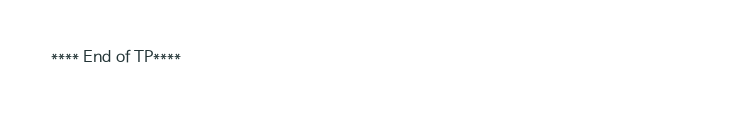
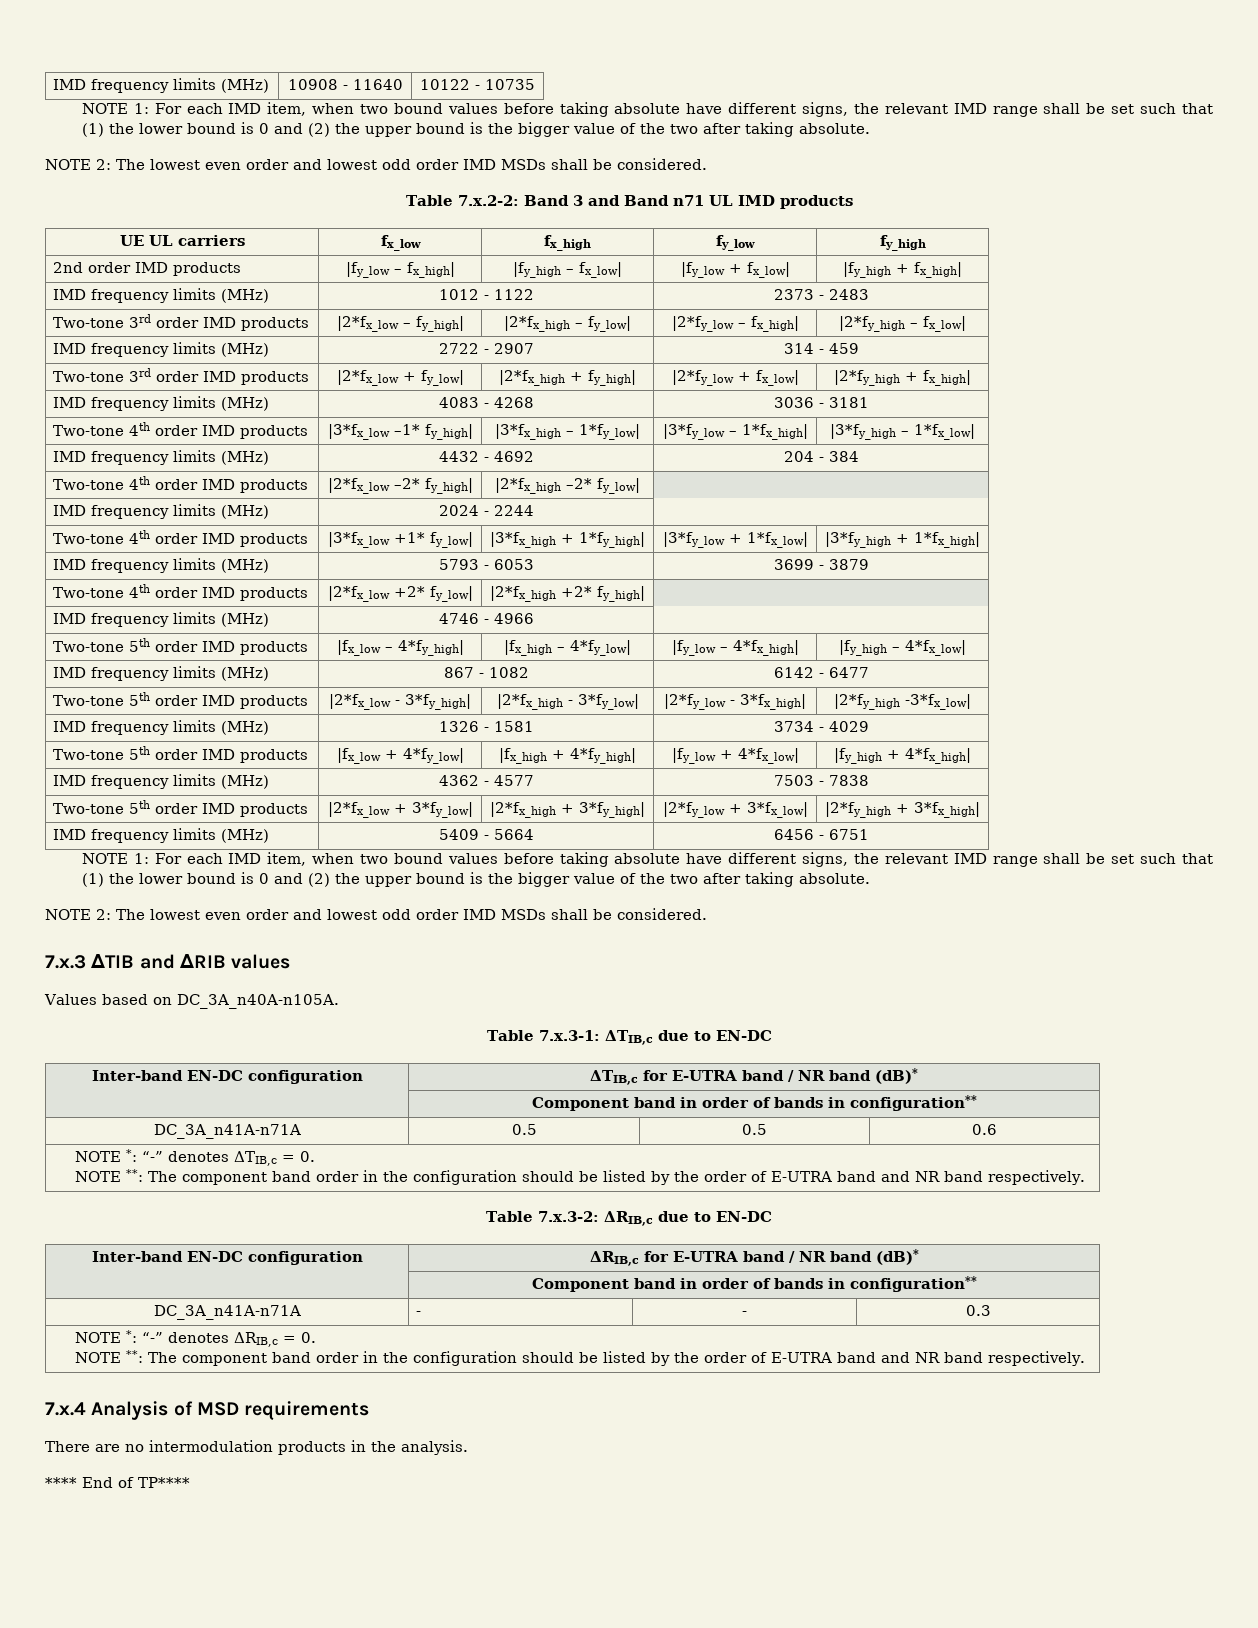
+ IMD frequency limits (MHz) | 10908 - 11640 | 10122 - 10735
+ NOTE 1: For each IMD item, when two bound values before taking absolute have different signs, the relevant IMD range shall be set such that (1) the lower bound is 0 and (2) the upper bound is the bigger value of the two after taking absolute.
+ NOTE 2: The lowest even order and lowest odd order IMD MSDs shall be considered.
+ Table 7.x.2-2: Band 3 and Band n71 UL IMD products
+ UE UL carriers | fx_low | fx_high | fy_low | fy_high
+ 2nd order IMD products | |fy_low – fx_high| | |fy_high – fx_low| | |fy_low + fx_low| | |fy_high + fx_high|
+ IMD frequency limits (MHz) | 1012 - 1122 | 2373 - 2483
+ Two-tone 3rd order IMD products | |2*fx_low – fy_high| | |2*fx_high – fy_low| | |2*fy_low – fx_high| | |2*fy_high – fx_low|
+ IMD frequency limits (MHz) | 2722 - 2907 | 314 - 459
+ Two-tone 3rd order IMD products | |2*fx_low + fy_low| | |2*fx_high + fy_high| | |2*fy_low + fx_low| | |2*fy_high + fx_high|
+ IMD frequency limits (MHz) | 4083 - 4268 | 3036 - 3181
+ Two-tone 4th order IMD products | |3*fx_low –1* fy_high| | |3*fx_high – 1*fy_low| | |3*fy_low – 1*fx_high| | |3*fy_high – 1*fx_low|
+ IMD frequency limits (MHz) | 4432 - 4692 | 204 - 384
+ Two-tone 4th order IMD products | |2*fx_low –2* fy_high| | |2*fx_high –2* fy_low| |
+ IMD frequency limits (MHz) | 2024 - 2244 |
+ Two-tone 4th order IMD products | |3*fx_low +1* fy_low| | |3*fx_high + 1*fy_high| | |3*fy_low + 1*fx_low| | |3*fy_high + 1*fx_high|
+ IMD frequency limits (MHz) | 5793 - 6053 | 3699 - 3879
+ Two-tone 4th order IMD products | |2*fx_low +2* fy_low| | |2*fx_high +2* fy_high| |
+ IMD frequency limits (MHz) | 4746 - 4966 |
+ Two-tone 5th order IMD products | |fx_low – 4*fy_high| | |fx_high – 4*fy_low| | |fy_low – 4*fx_high| | |fy_high – 4*fx_low|
+ IMD frequency limits (MHz) | 867 - 1082 | 6142 - 6477
+ Two-tone 5th order IMD products | |2*fx_low - 3*fy_high| | |2*fx_high - 3*fy_low| | |2*fy_low - 3*fx_high| | |2*fy_high -3*fx_low|
+ IMD frequency limits (MHz) | 1326 - 1581 | 3734 - 4029
+ Two-tone 5th order IMD products | |fx_low + 4*fy_low| | |fx_high + 4*fy_high| | |fy_low + 4*fx_low| | |fy_high + 4*fx_high|
+ IMD frequency limits (MHz) | 4362 - 4577 | 7503 - 7838
+ Two-tone 5th order IMD products | |2*fx_low + 3*fy_low| | |2*fx_high + 3*fy_high| | |2*fy_low + 3*fx_low| | |2*fy_high + 3*fx_high|
+ IMD frequency limits (MHz) | 5409 - 5664 | 6456 - 6751
+ NOTE 1: For each IMD item, when two bound values before taking absolute have different signs, the relevant IMD range shall be set such that (1) the lower bound is 0 and (2) the upper bound is the bigger value of the two after taking absolute.
+ NOTE 2: The lowest even order and lowest odd order IMD MSDs shall be considered.
+ 7.x.3 ∆TIB and ∆RIB values
+ Values based on DC_3A_n40A-n105A.
+ Table 7.x.3-1: ΔTIB,c due to EN-DC
+ Inter-band EN-DC configuration | ΔTIB,c for E-UTRA band / NR band (dB)*
+ | Component band in order of bands in configuration**
+ DC_3A_n41A-n71A | 0.5 | 0.5 | 0.6
+ NOTE *: “-” denotes ΔTIB,c = 0.
+ NOTE **: The component band order in the configuration should be listed by the order of E-UTRA band and NR band respectively.
+ Table 7.x.3-2: ΔRIB,c due to EN-DC
+ Inter-band EN-DC configuration | ΔRIB,c for E-UTRA band / NR band (dB)*
+ | Component band in order of bands in configuration**
+ DC_3A_n41A-n71A | - | - | 0.3
+ NOTE *: “-” denotes ΔRIB,c = 0.
+ NOTE **: The component band order in the configuration should be listed by the order of E-UTRA band and NR band respectively.
+ 7.x.4 Analysis of MSD requirements
+ There are no intermodulation products in the analysis.

